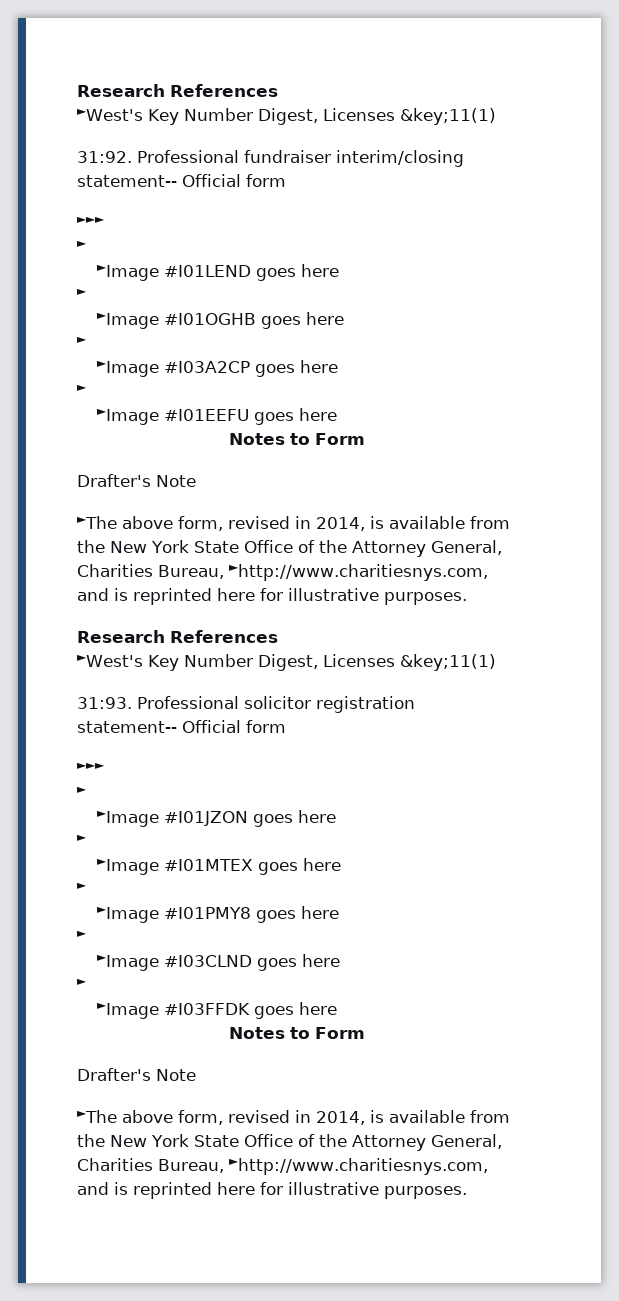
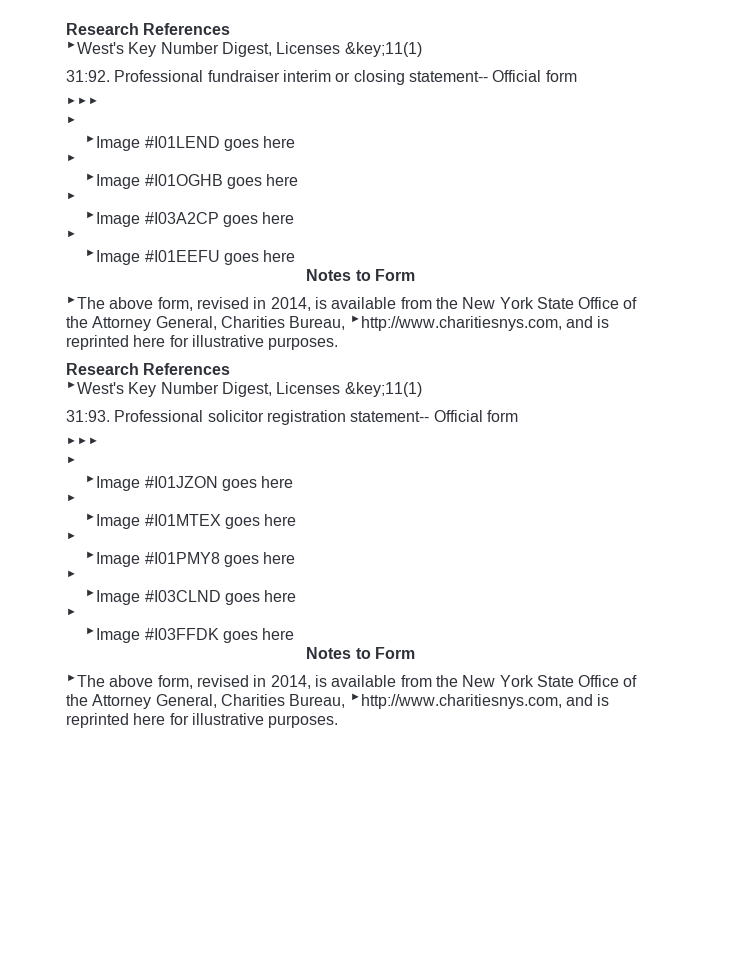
- Professional fundraiser interim/closing statement-- Official form
+ Professional fundraiser interim or closing statement-- Official form
  ►Image #I01EEFU goes here
  Notes to Form
- Drafter's Note
  ►Image #I03FFDK goes here
  Notes to Form
- Drafter's Note

